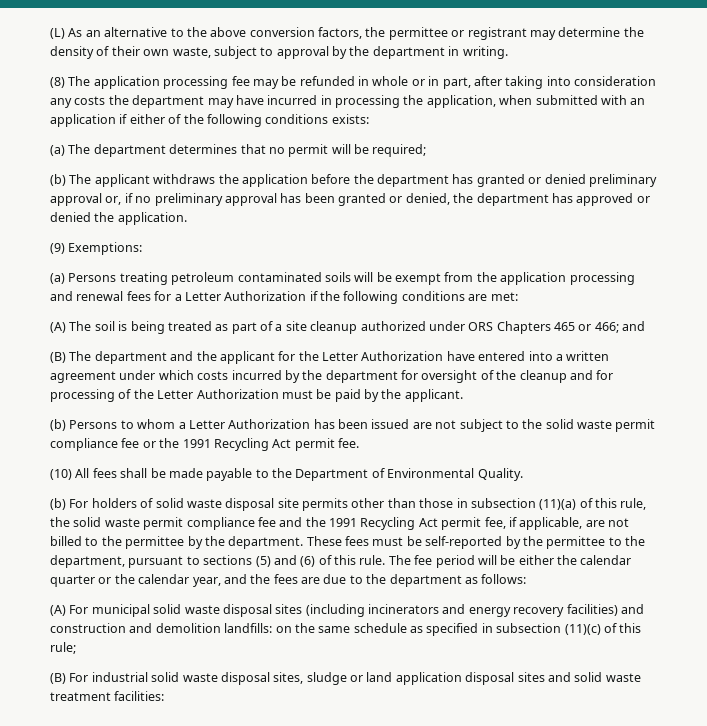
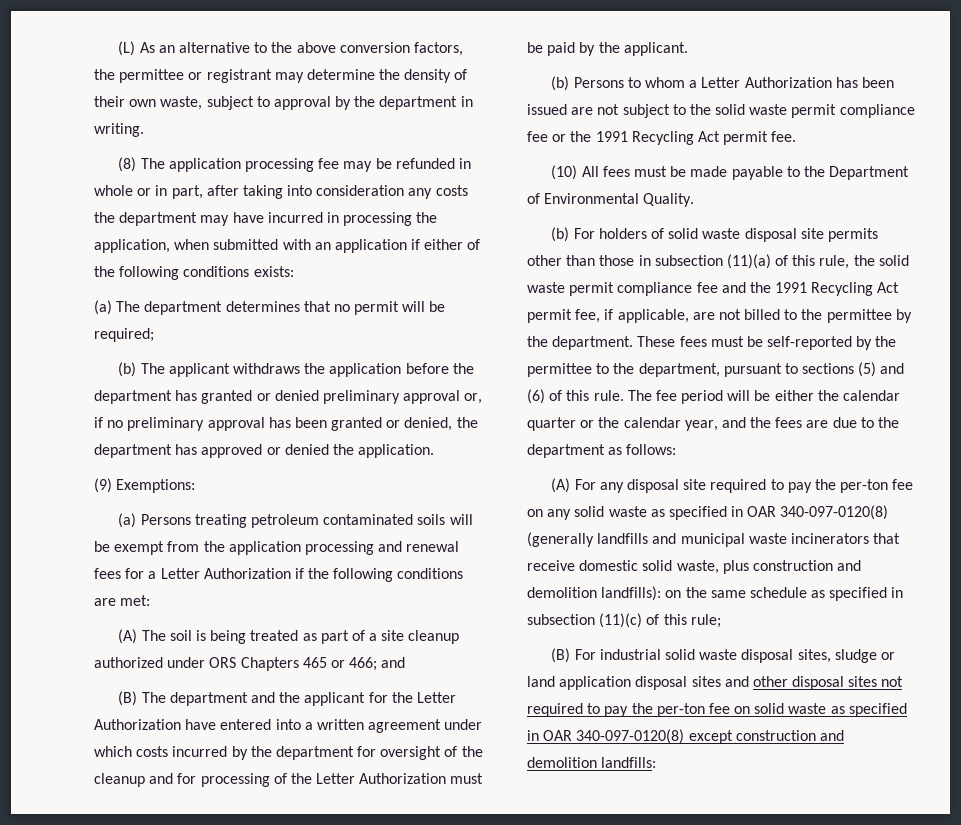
- (10) All fees shall be made payable to the Department of Environmental Quality.
+ (10) All fees must be made payable to the Department of Environmental Quality.
- (A) For municipal solid waste disposal sites (including incinerators and energy recovery facilities) and construction and demolition landfills: on the same schedule as specified in subsection (11)(c) of this rule;
+ (A) For any disposal site required to pay the per-ton fee on any solid waste as specified in OAR 340-097-0120(8) (generally landfills and municipal waste incinerators that receive domestic solid waste, plus construction and demolition landfills): on the same schedule as specified in subsection (11)(c) of this rule;
- (B) For industrial solid waste disposal sites, sludge or land application disposal sites and solid waste treatment facilities:
+ (B) For industrial solid waste disposal sites, sludge or land application disposal sites and other disposal sites not required to pay the per-ton fee on solid waste as specified in OAR 340-097-0120(8) except construction and demolition landfills:

